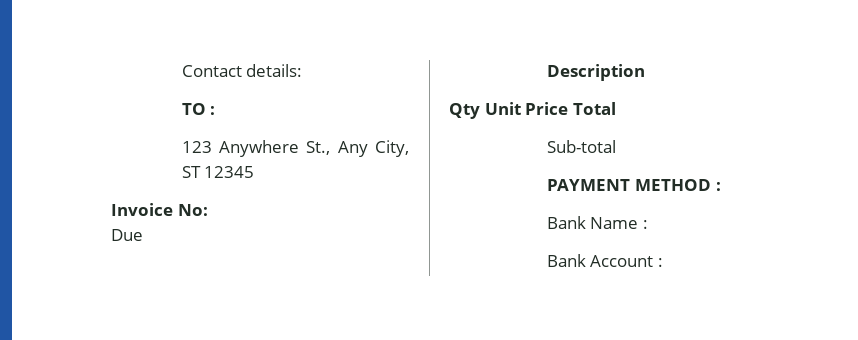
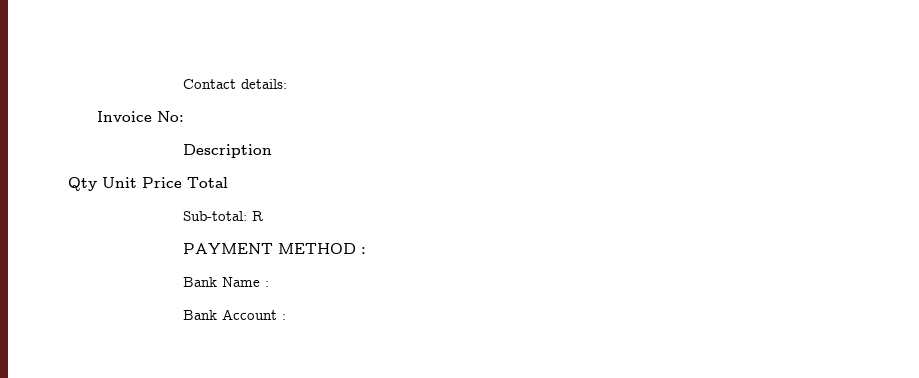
- TO :
- 123 Anywhere St., Any City, ST 12345
- Due
- Sub-total
+ Sub-total: R

